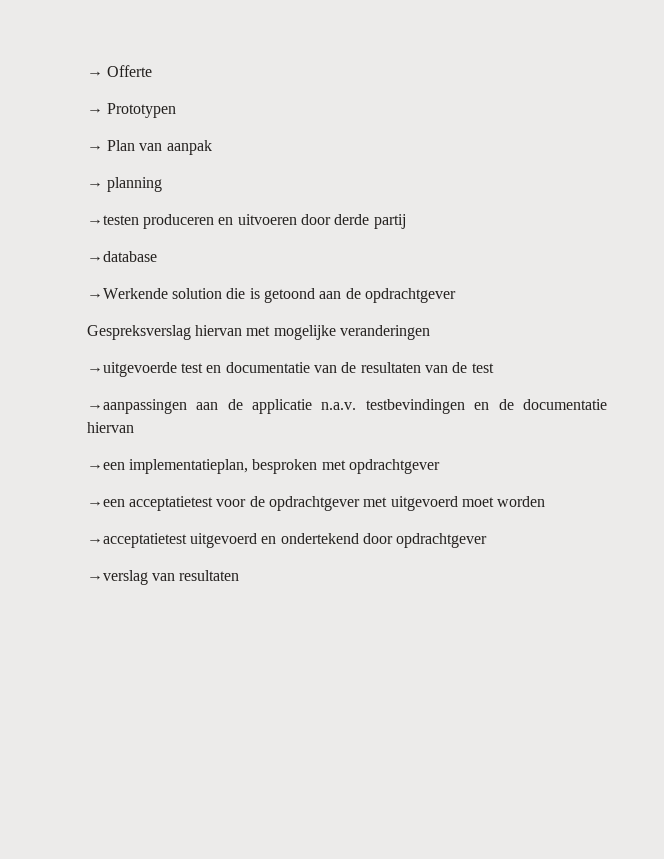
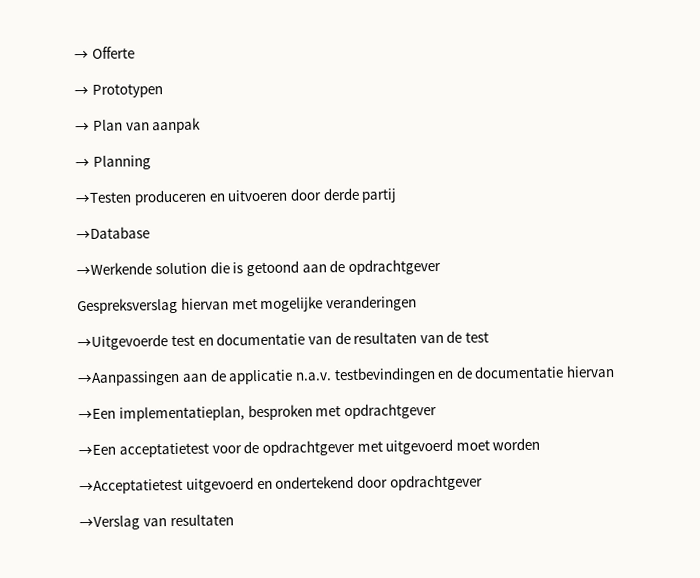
- → planning
- →testen produceren en uitvoeren door derde partij
+ → Planning
+ →Testen produceren en uitvoeren door derde partij
- →database
+ →Database
- →uitgevoerde test en documentatie van de resultaten van de test
+ →Uitgevoerde test en documentatie van de resultaten van de test
- →aanpassingen aan de applicatie n.a.v. testbevindingen en de documentatie hiervan
+ →Aanpassingen aan de applicatie n.a.v. testbevindingen en de documentatie hiervan
- →een implementatieplan, besproken met opdrachtgever
+ →Een implementatieplan, besproken met opdrachtgever
- →een acceptatietest voor de opdrachtgever met uitgevoerd moet worden
+ →Een acceptatietest voor de opdrachtgever met uitgevoerd moet worden
- →acceptatietest uitgevoerd en ondertekend door opdrachtgever
+ →Acceptatietest uitgevoerd en ondertekend door opdrachtgever
- →verslag van resultaten
+ →Verslag van resultaten

